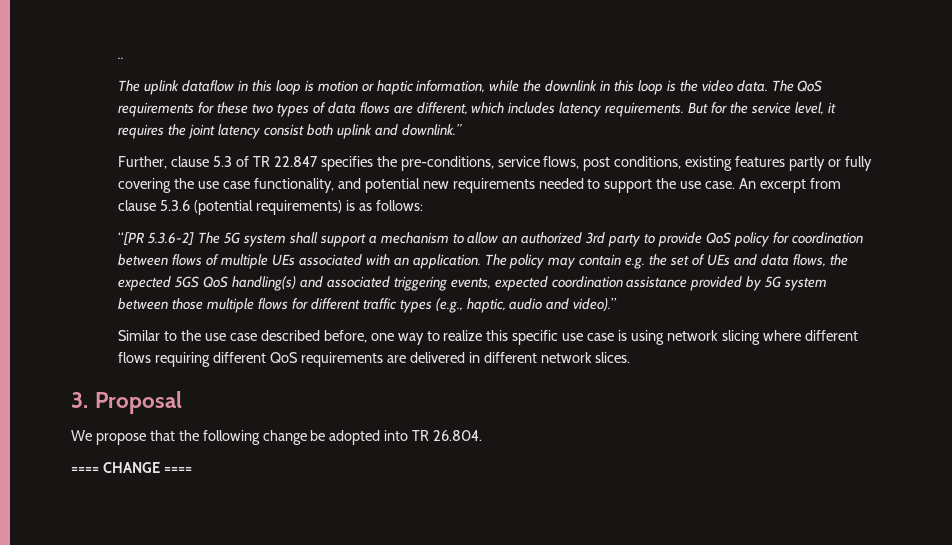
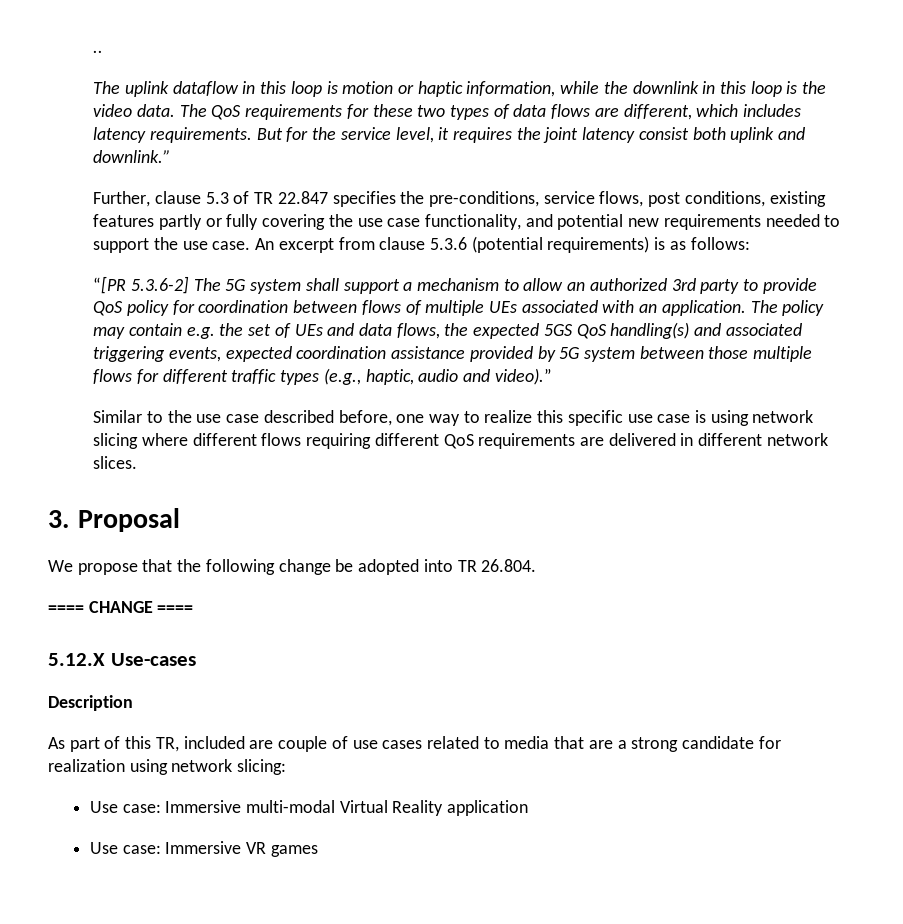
+ 5.12.X Use-cases
+ Description
+ As part of this TR, included are couple of use cases related to media that are a strong candidate for realization using network slicing:
+ Use case: Immersive multi-modal Virtual Reality application
+ Use case: Immersive VR games

